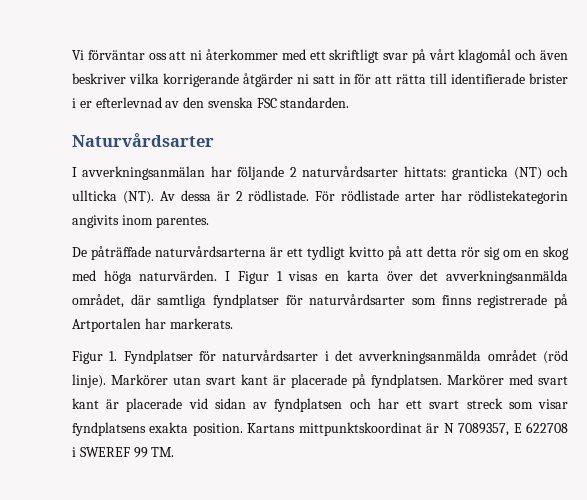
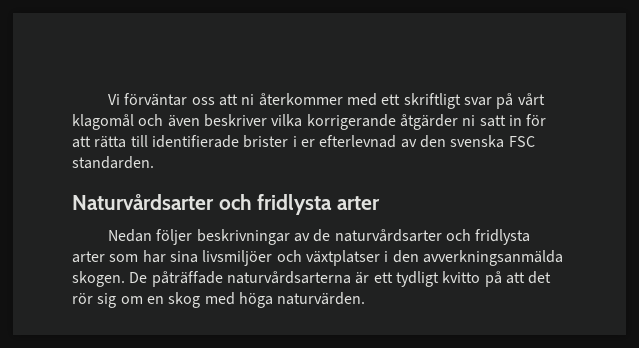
- Naturvårdsarter
- I avverkningsanmälan har följande 2 naturvårdsarter hittats: granticka (NT) och ullticka (NT). Av dessa är 2 rödlistade. För rödlistade arter har rödlistekategorin angivits inom parentes.
- De påträffade naturvårdsarterna är ett tydligt kvitto på att detta rör sig om en skog med höga naturvärden. I Figur 1 visas en karta över det avverkningsanmälda området, där samtliga fyndplatser för naturvårdsarter som finns registrerade på Artportalen har markerats.
- Figur 1. Fyndplatser för naturvårdsarter i det avverkningsanmälda området (röd linje). Markörer utan svart kant är placerade på fyndplatsen. Markörer med svart kant är placerade vid sidan av fyndplatsen och har ett svart streck som visar fyndplatsens exakta position. Kartans mittpunktskoordinat är N 7089357, E 622708 i SWEREF 99 TM.
+ Naturvårdsarter och fridlysta arter
+ Nedan följer beskrivningar av de naturvårdsarter och fridlysta arter som har sina livsmiljöer och växtplatser i den avverkningsanmälda skogen. De påträffade naturvårdsarterna är ett tydligt kvitto på att det rör sig om en skog med höga naturvärden.

